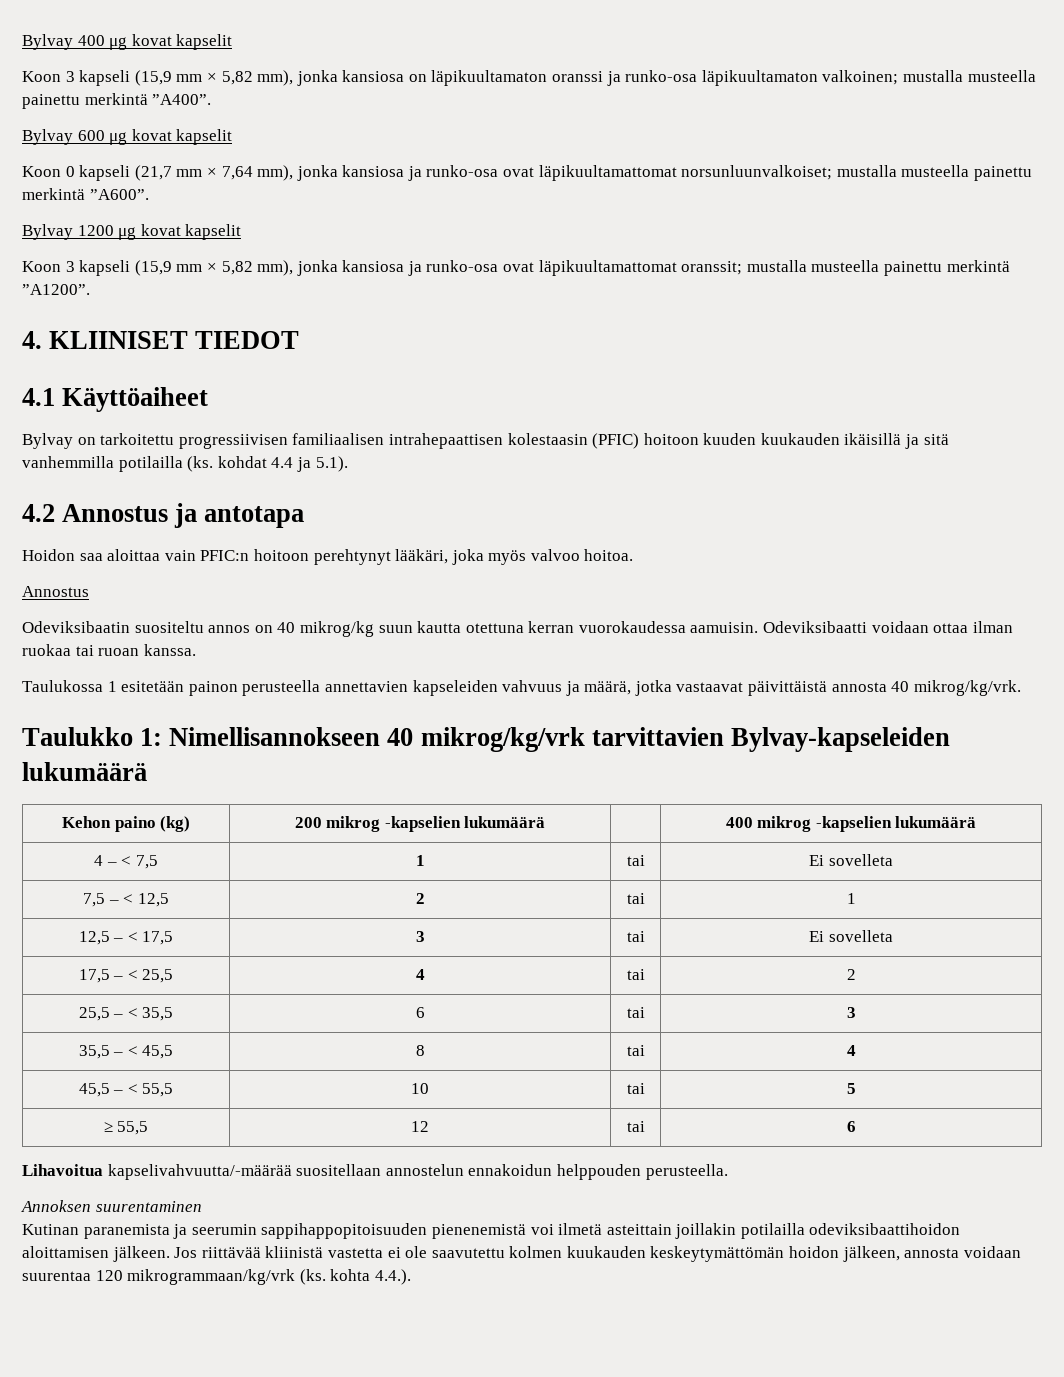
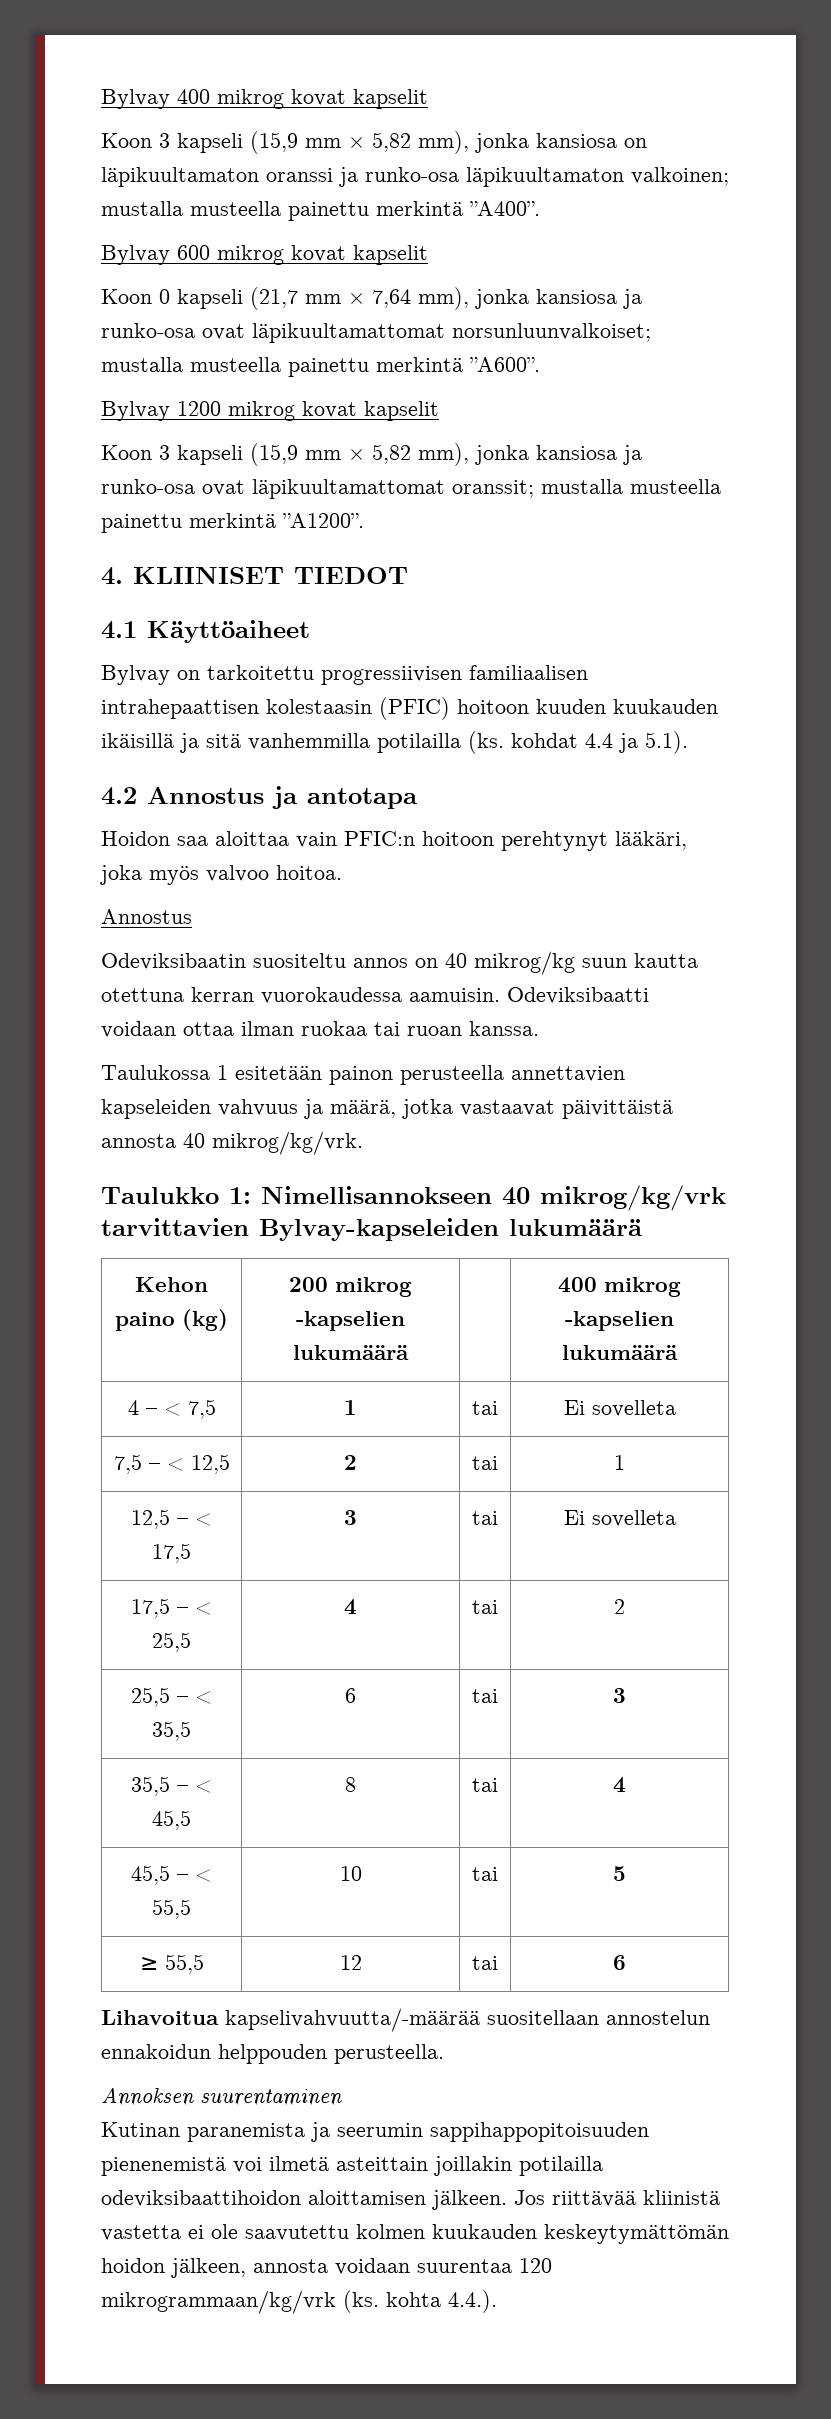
- Bylvay 400 μg kovat kapselit
+ Bylvay 400 mikrog kovat kapselit
- Bylvay 600 μg kovat kapselit
+ Bylvay 600 mikrog kovat kapselit
- Bylvay 1200 μg kovat kapselit
+ Bylvay 1200 mikrog kovat kapselit

